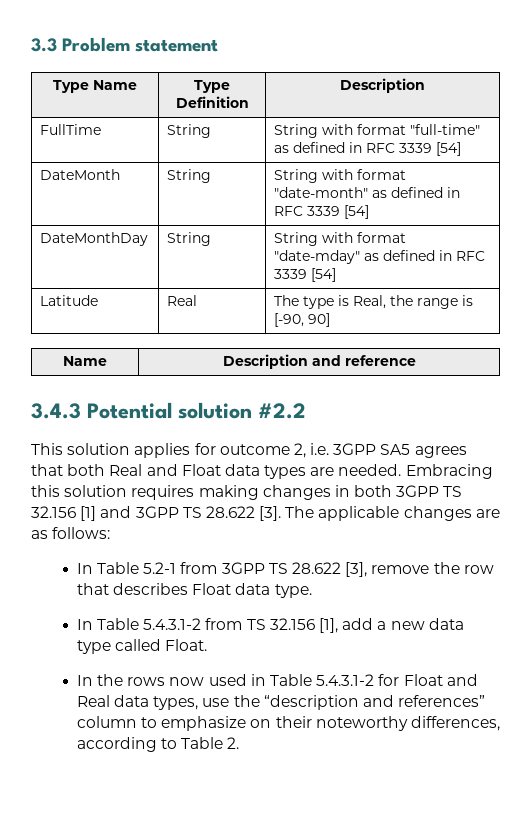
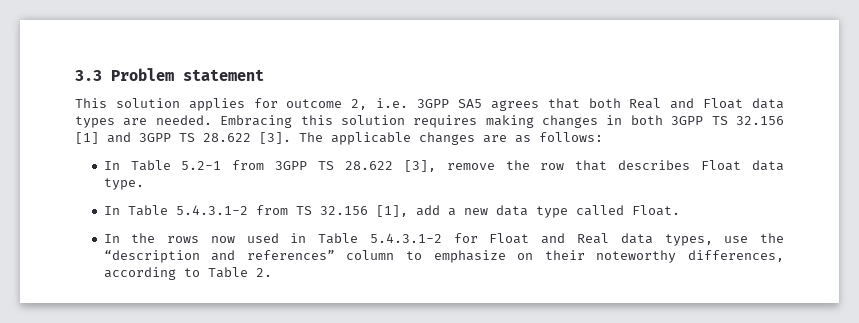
- Type Name | Type Definition | Description
- FullTime | String | String with format "full-time" as defined in RFC 3339 [54]
- DateMonth | String | String with format "date-month" as defined in RFC 3339 [54]
- DateMonthDay | String | String with format "date-mday" as defined in RFC 3339 [54]
- Latitude | Real | The type is Real, the range is [-90, 90]
- Name | Description and reference
- 3.4.3 Potential solution #2.2

